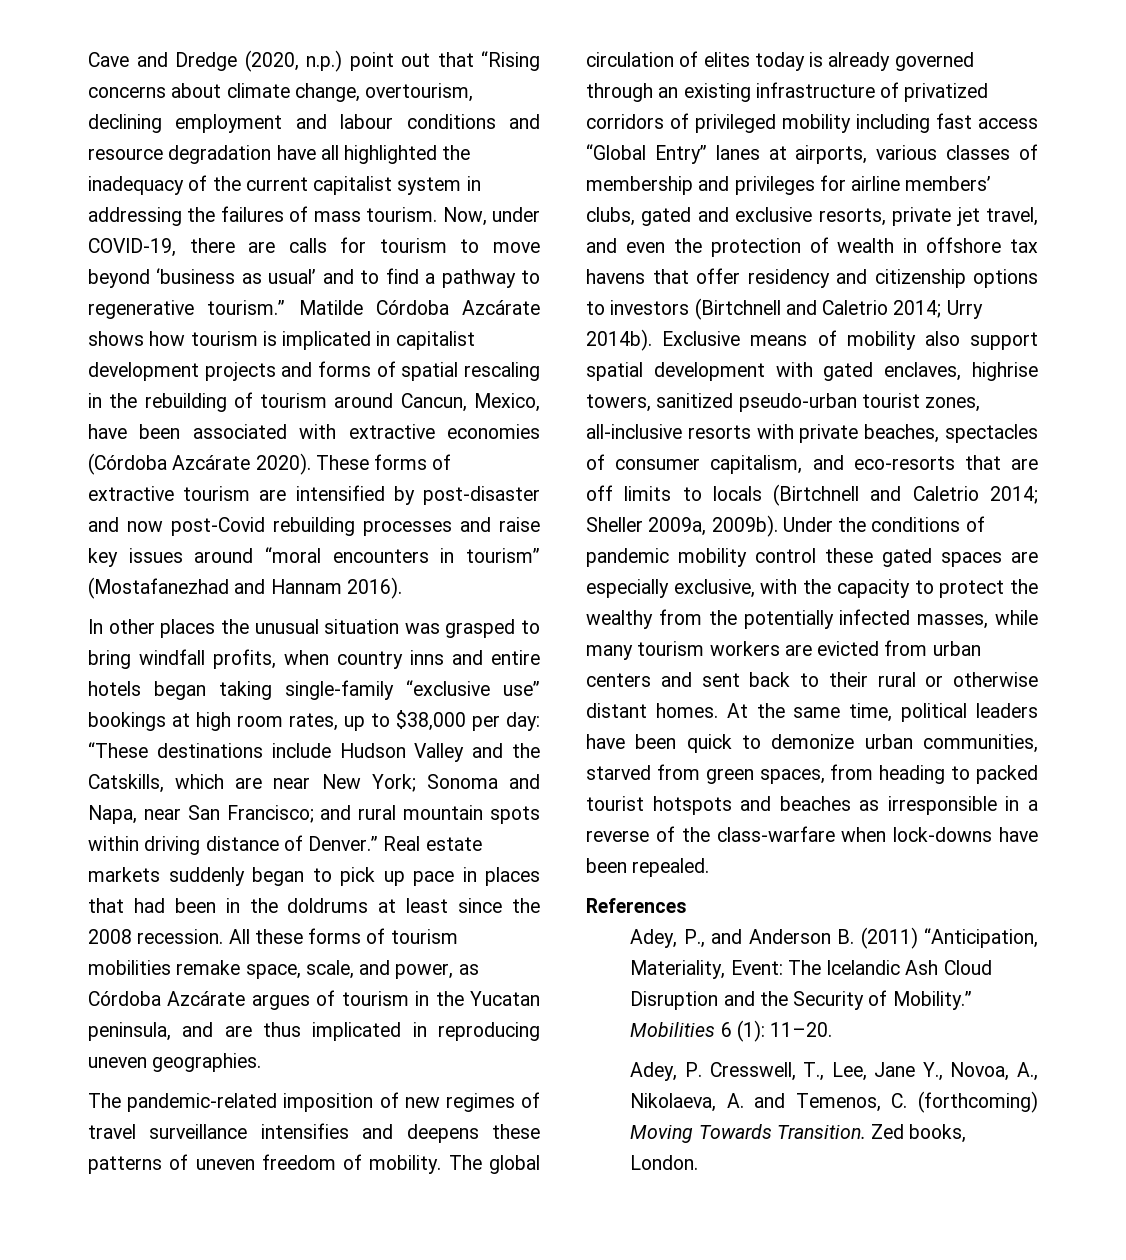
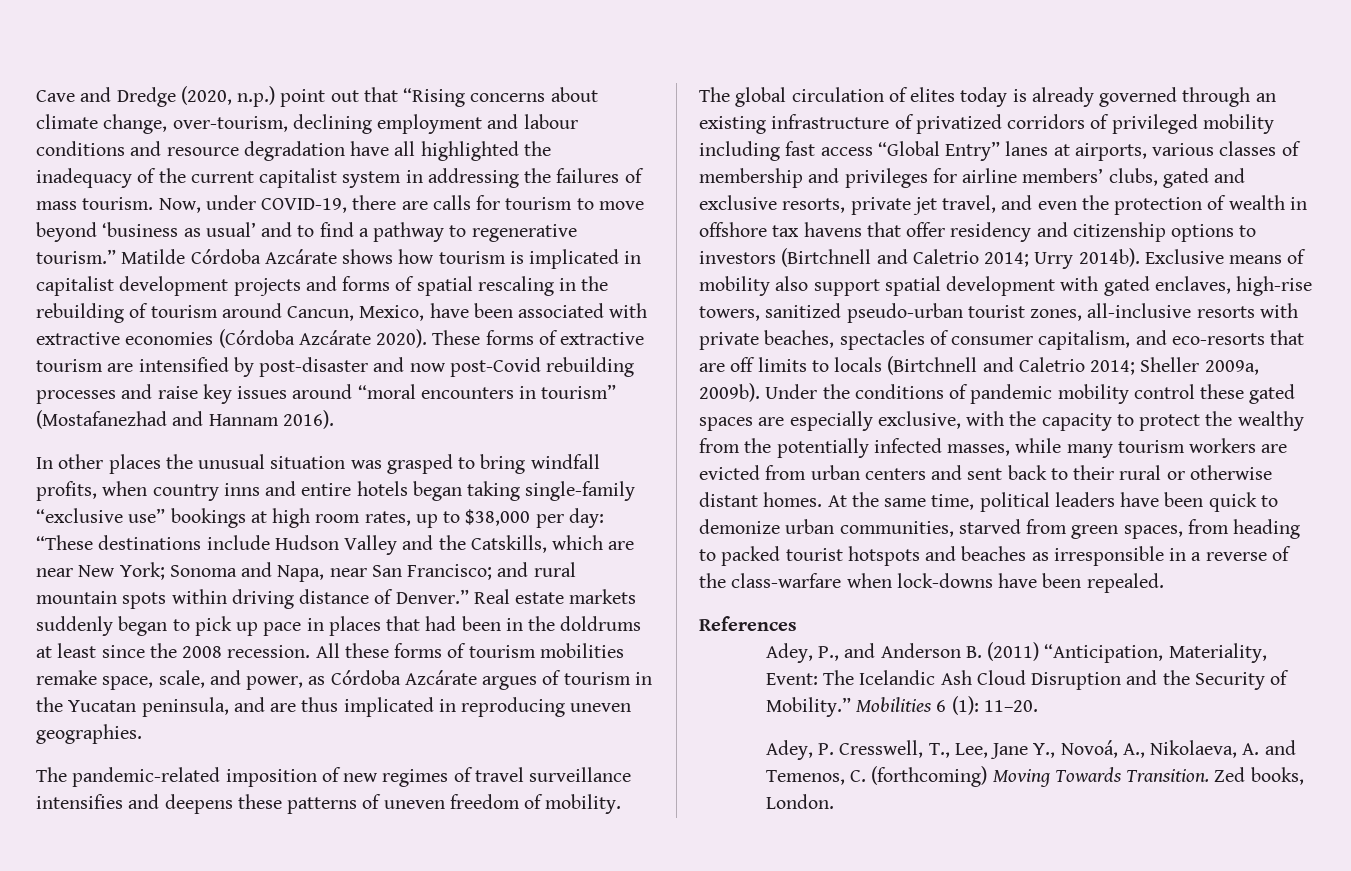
- Cave and Dredge (2020, n.p.) point out that “Rising concerns about climate change, overtourism, declining employment and labour conditions and resource degradation have all highlighted the inadequacy of the current capitalist system in addressing the failures of mass tourism.
+ Cave and Dredge (2020, n.p.) point out that “Rising concerns about climate change, over-tourism, declining employment and labour conditions and resource degradation have all highlighted the inadequacy of the current capitalist system in addressing the failures of mass tourism.
- Exclusive means of mobility also support spatial development with gated enclaves, highrise towers, sanitized pseudo-urban tourist zones, all-inclusive resorts with private beaches, spectacles of consumer capitalism, and eco-resorts that are off limits to locals (Birtchnell and Caletrio 2014; Sheller 2009a, 2009b).
+ Exclusive means of mobility also support spatial development with gated enclaves, high-rise towers, sanitized pseudo-urban tourist zones, all-inclusive resorts with private beaches, spectacles of consumer capitalism, and eco-resorts that are off limits to locals (Birtchnell and Caletrio 2014; Sheller 2009a, 2009b).
- Adey, P. Cresswell, T., Lee, Jane Y., Novoa, A., Nikolaeva, A. and Temenos, C. (forthcoming) Moving Towards Transition.
+ Adey, P. Cresswell, T., Lee, Jane Y., Novoá, A., Nikolaeva, A. and Temenos, C. (forthcoming) Moving Towards Transition.

